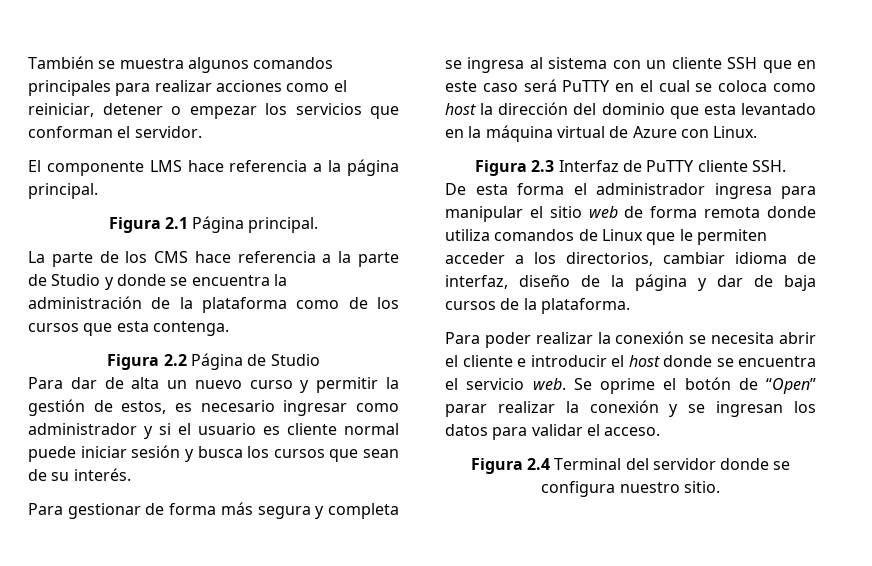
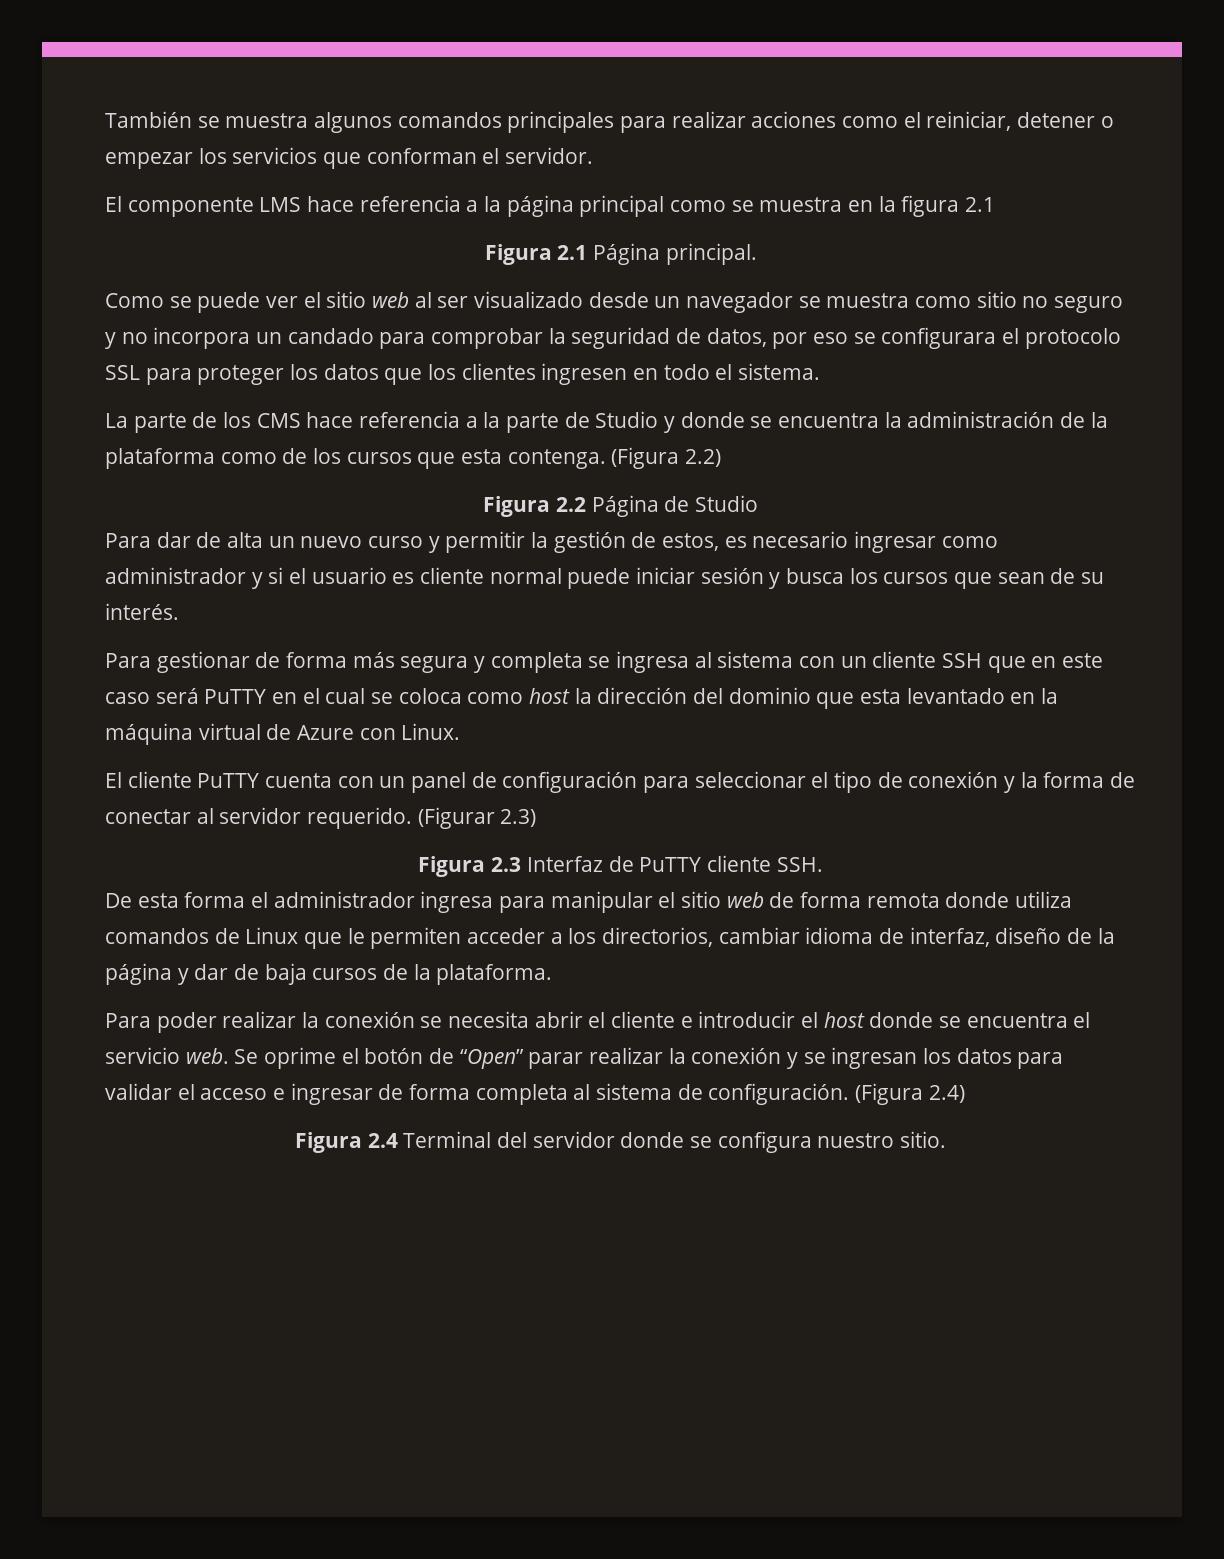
- El componente LMS hace referencia a la página principal.
+ El componente LMS hace referencia a la página principal como se muestra en la figura 2.1
  Figura 2.1 Página principal.
+ Como se puede ver el sitio web al ser visualizado desde un navegador se muestra como sitio no seguro y no incorpora un candado para comprobar la seguridad de datos, por eso se configurara el protocolo SSL para proteger los datos que los clientes ingresen en todo el sistema.
+ (Figura 2.2)
+ El cliente PuTTY cuenta con un panel de configuración para seleccionar el tipo de conexión y la forma de conectar al servidor requerido. (Figurar 2.3)
- Se oprime el botón de “Open” parar realizar la conexión y se ingresan los datos para validar el acceso.
+ Se oprime el botón de “Open” parar realizar la conexión y se ingresan los datos para validar el acceso e ingresar de forma completa al sistema de configuración. (Figura 2.4)

